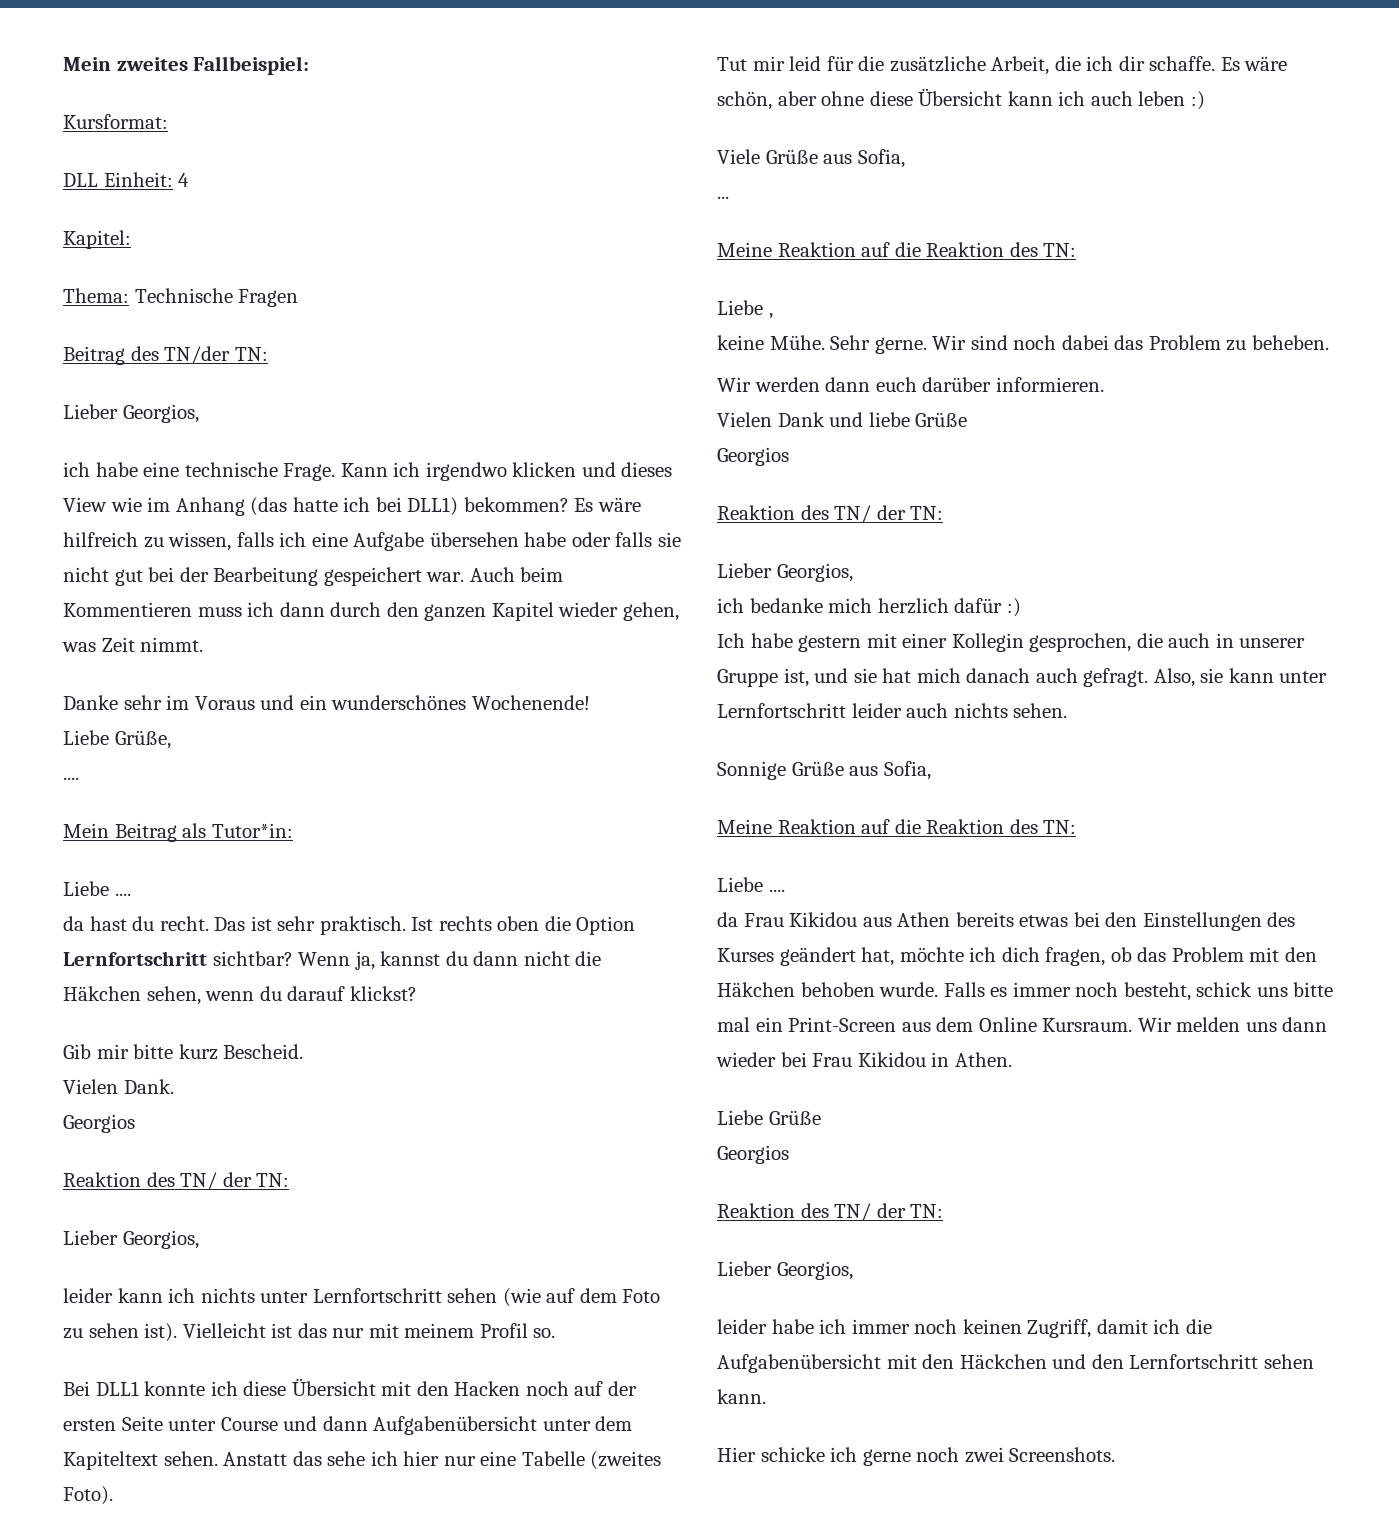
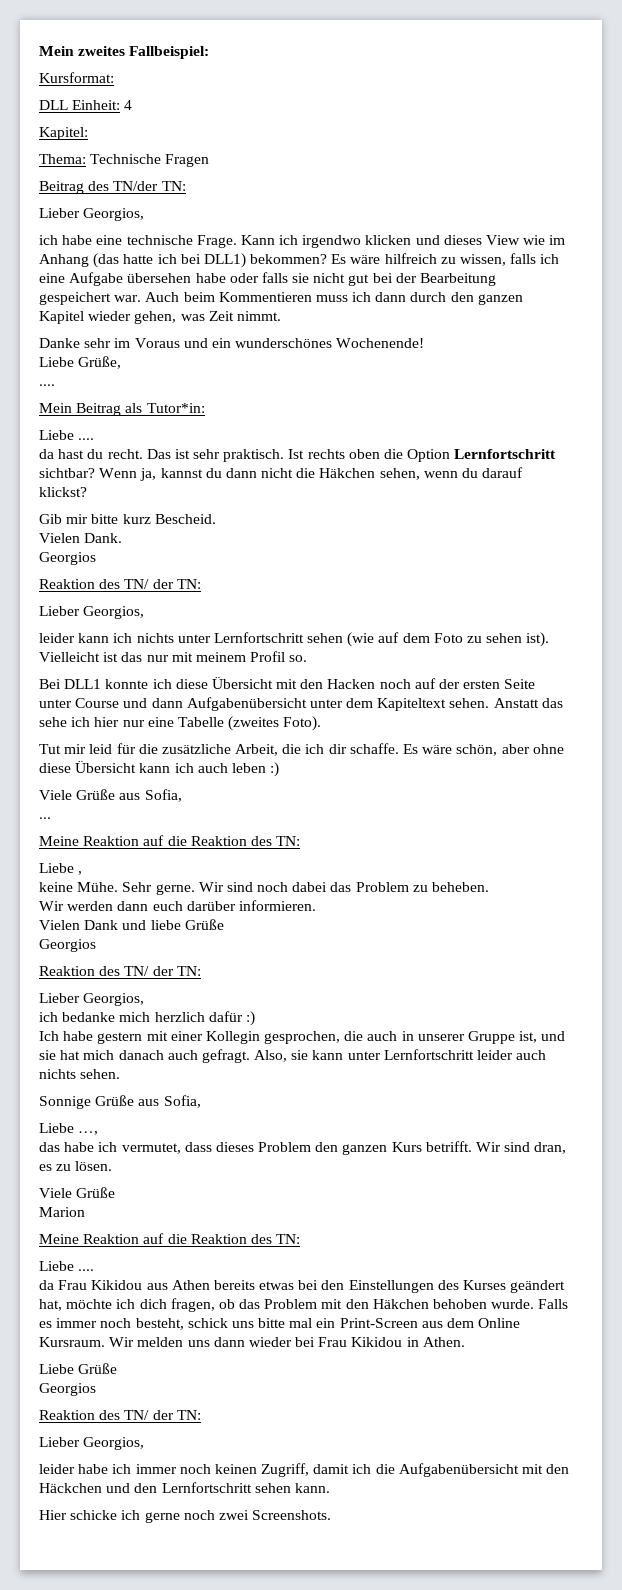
+ Liebe …,
+ das habe ich vermutet, dass dieses Problem den ganzen Kurs betrifft. Wir sind dran, es zu lösen.
+ Viele Grüße
+ Marion

